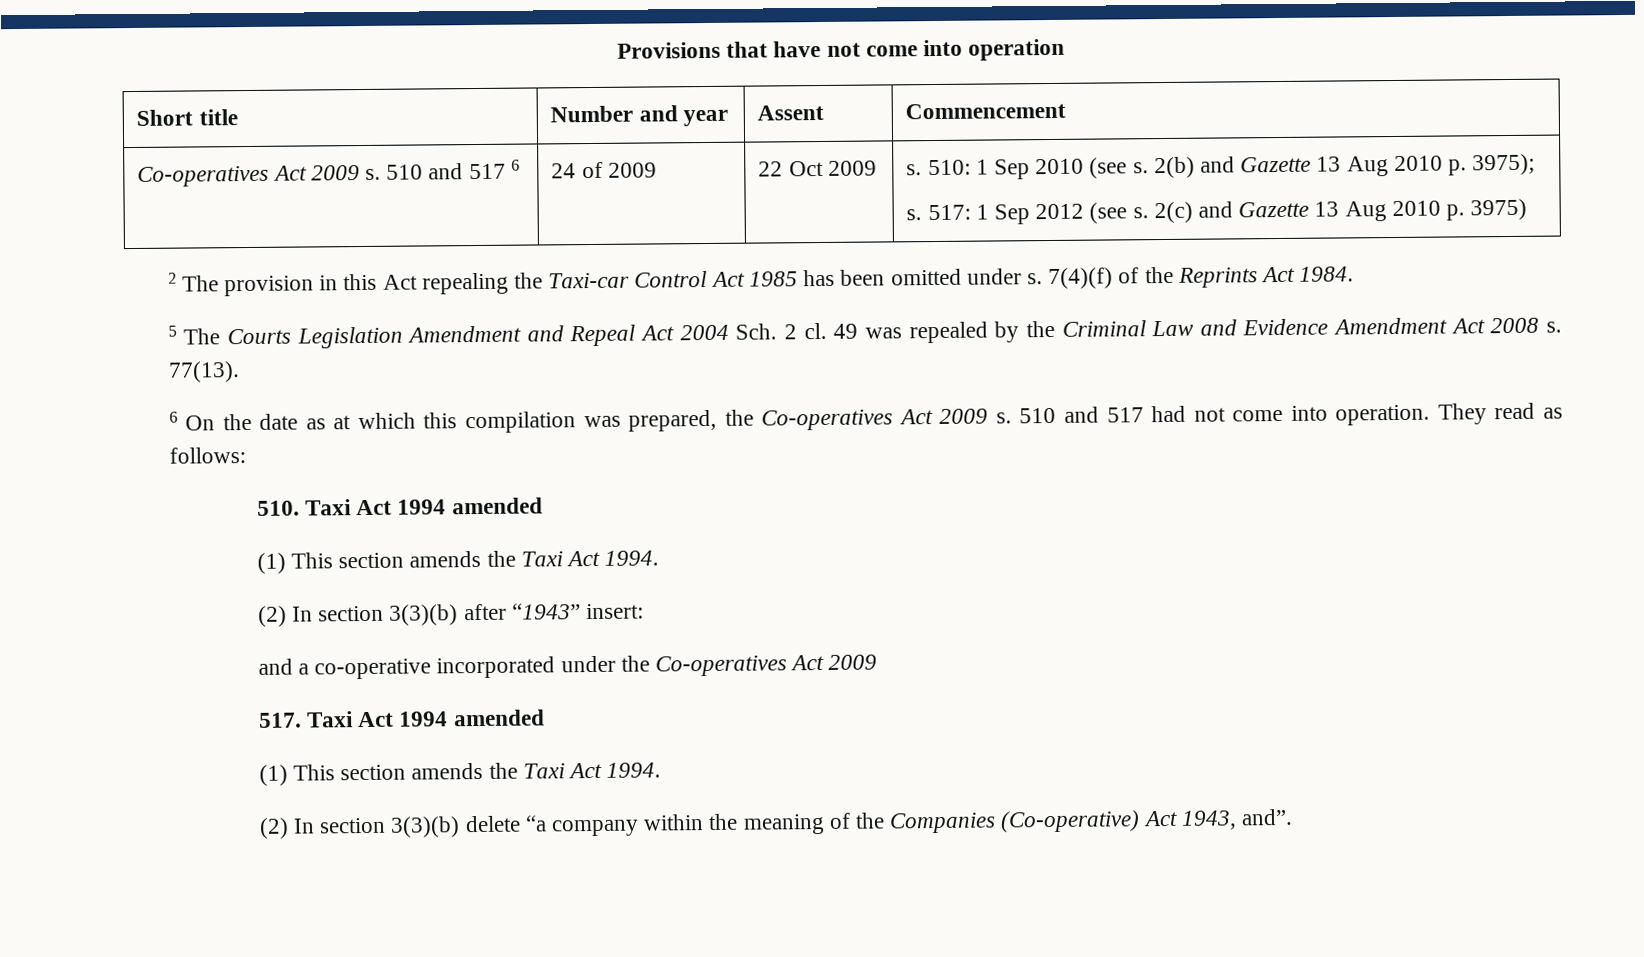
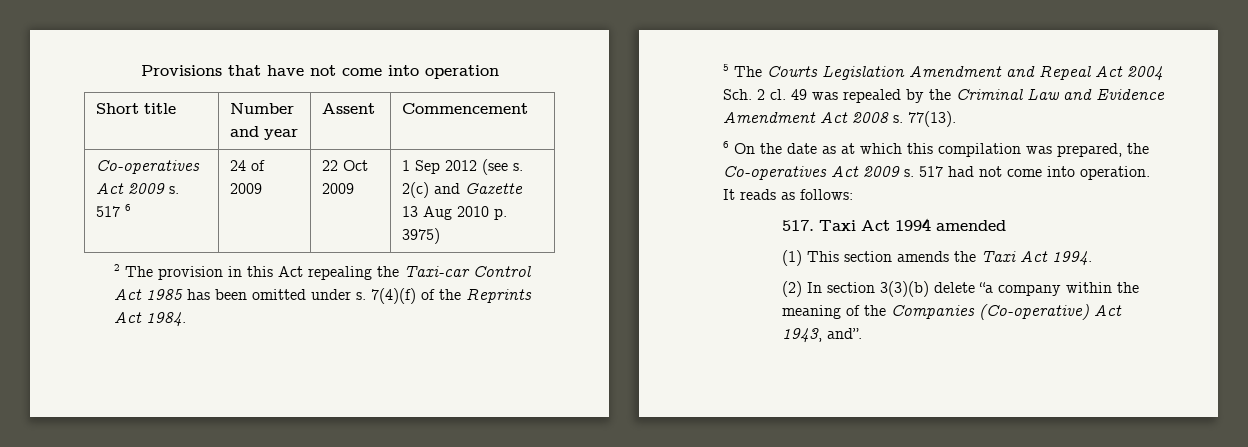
- 510 and 517 6
+ 517 6
- s. 510: 1 Sep 2010 (see s. 2(b) and Gazette 13 Aug 2010 p. 3975);
- s. 517: 1 Sep 2012 (see s.
+ 1 Sep 2012 (see s.
- 510 and 517 had not come into operation.
+ 517 had not come into operation.
- They read as follows:
+ It reads as follows:
- 510. Taxi Act 1994 amended
- (1) This section amends the Taxi Act 1994.
- (2) In section 3(3)(b) after “1943” insert:
- and a co-operative incorporated under the Co-operatives Act 2009

